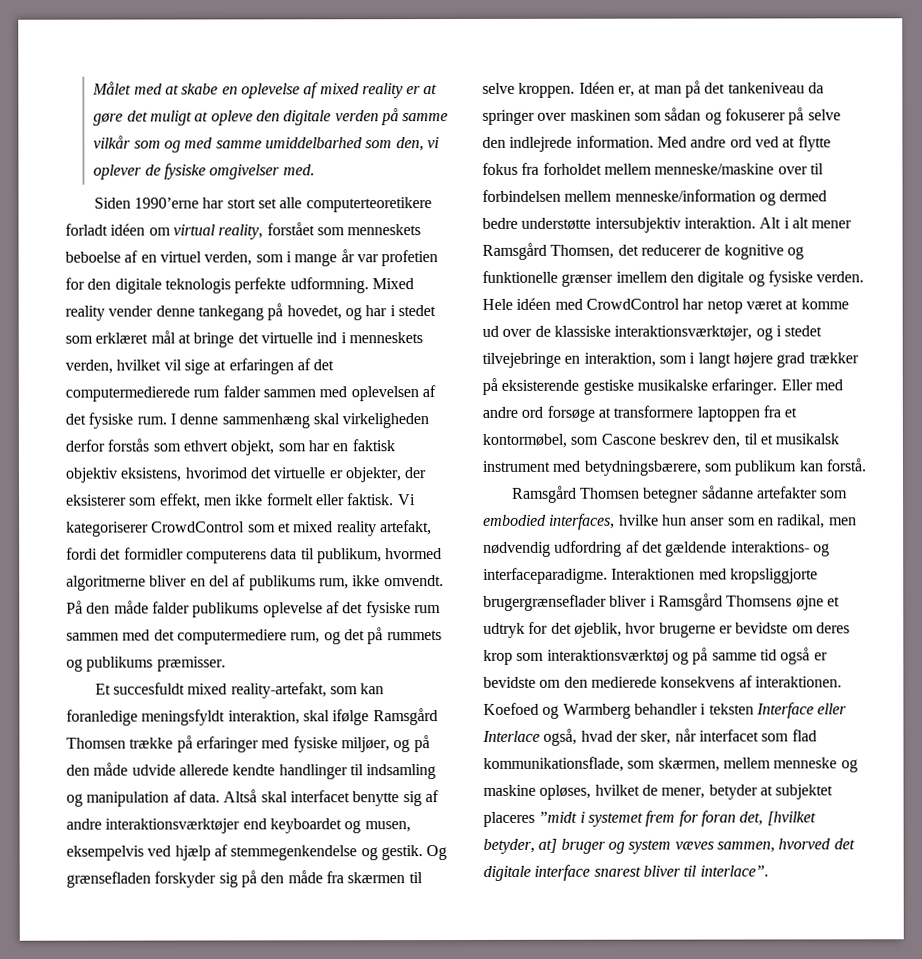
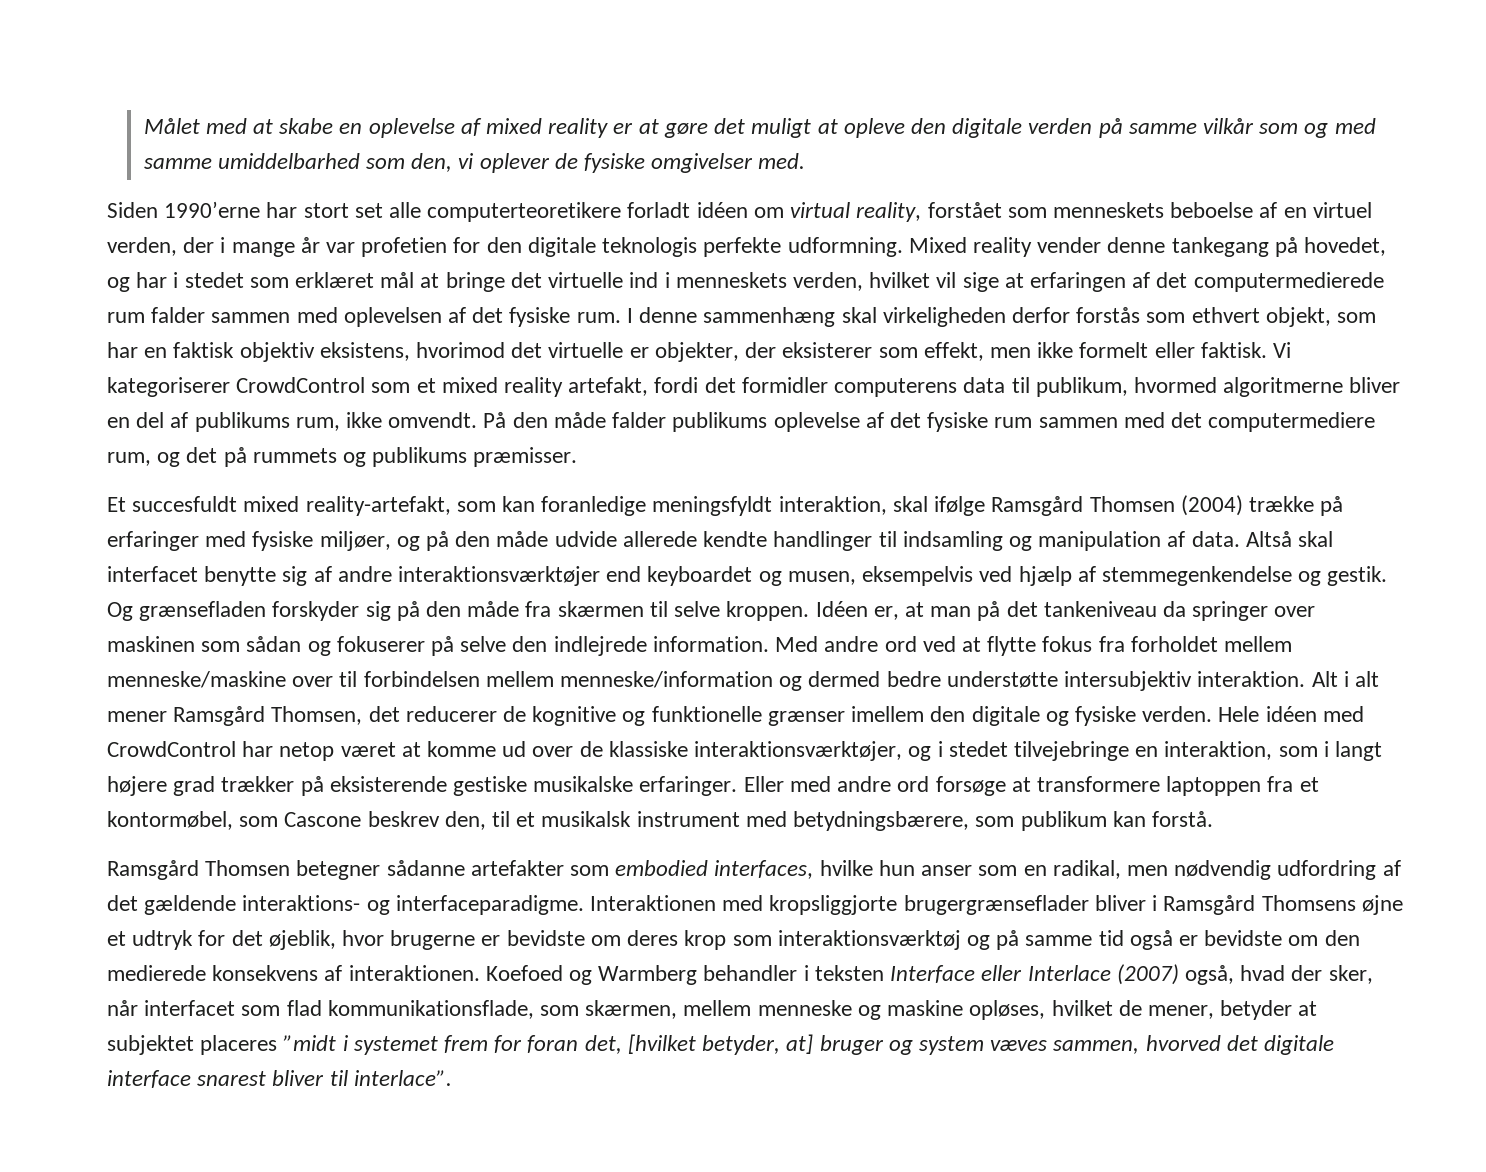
- Siden 1990’erne har stort set alle computerteoretikere forladt idéen om virtual reality, forstået som menneskets beboelse af en virtuel verden, som i mange år var profetien for den digitale teknologis perfekte udformning.
+ Siden 1990’erne har stort set alle computerteoretikere forladt idéen om virtual reality, forstået som menneskets beboelse af en virtuel verden, der i mange år var profetien for den digitale teknologis perfekte udformning.
- Et succesfuldt mixed reality-artefakt, som kan foranledige meningsfyldt interaktion, skal ifølge Ramsgård Thomsen trække på erfaringer med fysiske miljøer, og på den måde udvide allerede kendte handlinger til indsamling og manipulation af data.
+ Et succesfuldt mixed reality-artefakt, som kan foranledige meningsfyldt interaktion, skal ifølge Ramsgård Thomsen (2004) trække på erfaringer med fysiske miljøer, og på den måde udvide allerede kendte handlinger til indsamling og manipulation af data.
- Koefoed og Warmberg behandler i teksten Interface eller Interlace også, hvad der sker, når interfacet som flad kommunikationsflade, som skærmen, mellem menneske og maskine opløses, hvilket de mener, betyder at subjektet placeres ”midt i systemet frem for foran det, [hvilket betyder, at] bruger og system væves sammen, hvorved det digitale interface snarest bliver til interlace”.
+ Koefoed og Warmberg behandler i teksten Interface eller Interlace (2007) også, hvad der sker, når interfacet som flad kommunikationsflade, som skærmen, mellem menneske og maskine opløses, hvilket de mener, betyder at subjektet placeres ”midt i systemet frem for foran det, [hvilket betyder, at] bruger og system væves sammen, hvorved det digitale interface snarest bliver til interlace”.

